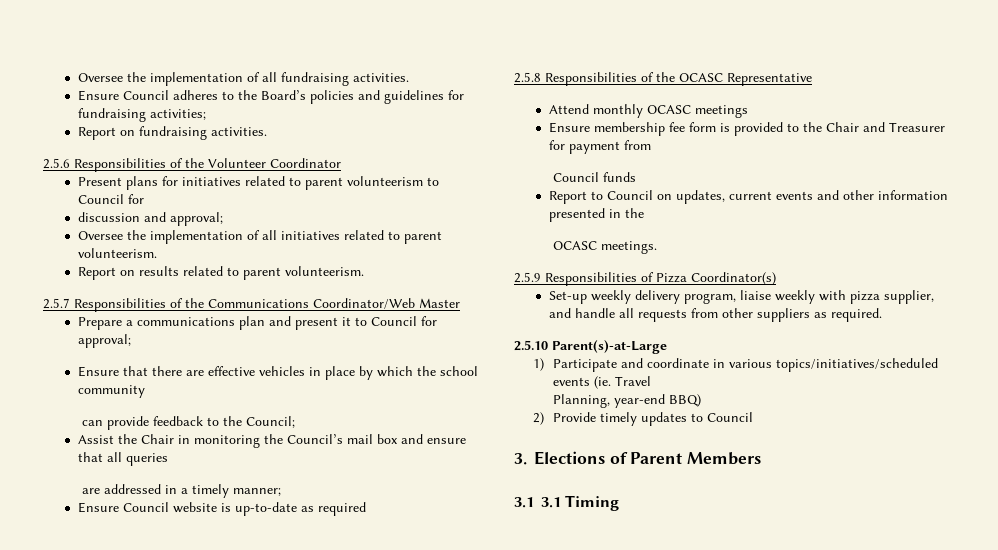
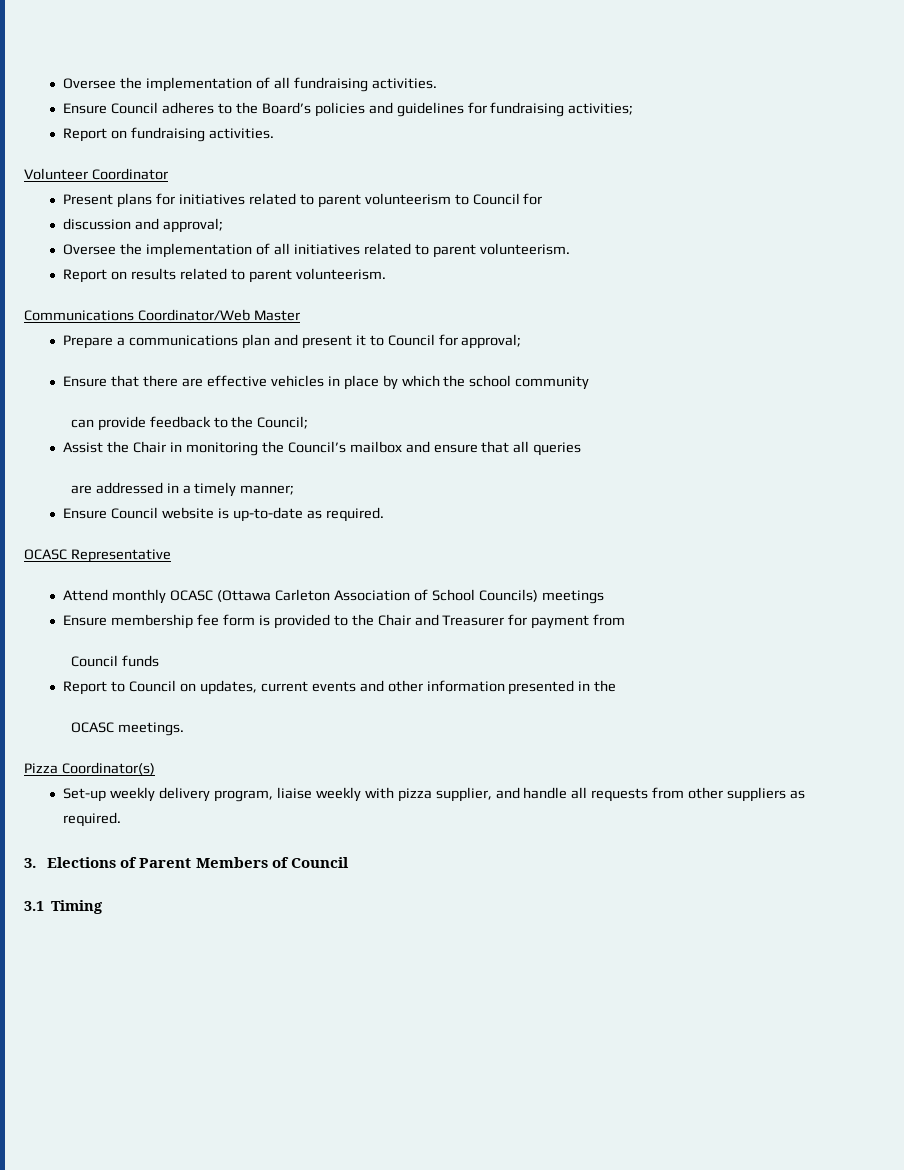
- 2.5.6 Responsibilities of the Volunteer Coordinator
+ Volunteer Coordinator
- 2.5.7 Responsibilities of the Communications Coordinator/Web Master
+ Communications Coordinator/Web Master
- Assist the Chair in monitoring the Council’s mail box and ensure that all queries
+ Assist the Chair in monitoring the Council’s mailbox and ensure that all queries
- Ensure Council website is up-to-date as required
- 2.5.8 Responsibilities of the OCASC Representative
+ Ensure Council website is up-to-date as required.
+ OCASC Representative
- Attend monthly OCASC meetings
+ Attend monthly OCASC (Ottawa Carleton Association of School Councils) meetings
- 2.5.9 Responsibilities of Pizza Coordinator(s)
+ Pizza Coordinator(s)
- 2.5.10 Parent(s)-at-Large
- 1) Participate and coordinate in various topics/initiatives/scheduled events (ie. Travel
- Planning, year-end BBQ)
- 2) Provide timely updates to Council
- 3. Elections of Parent Members
- 3.1 3.1 Timing
+ 3. Elections of Parent Members of Council
+ 3.1 Timing

